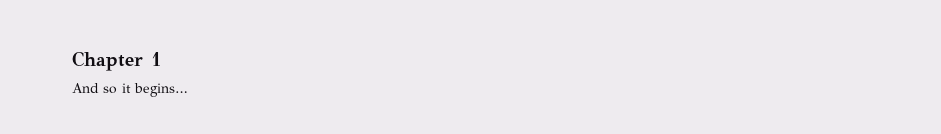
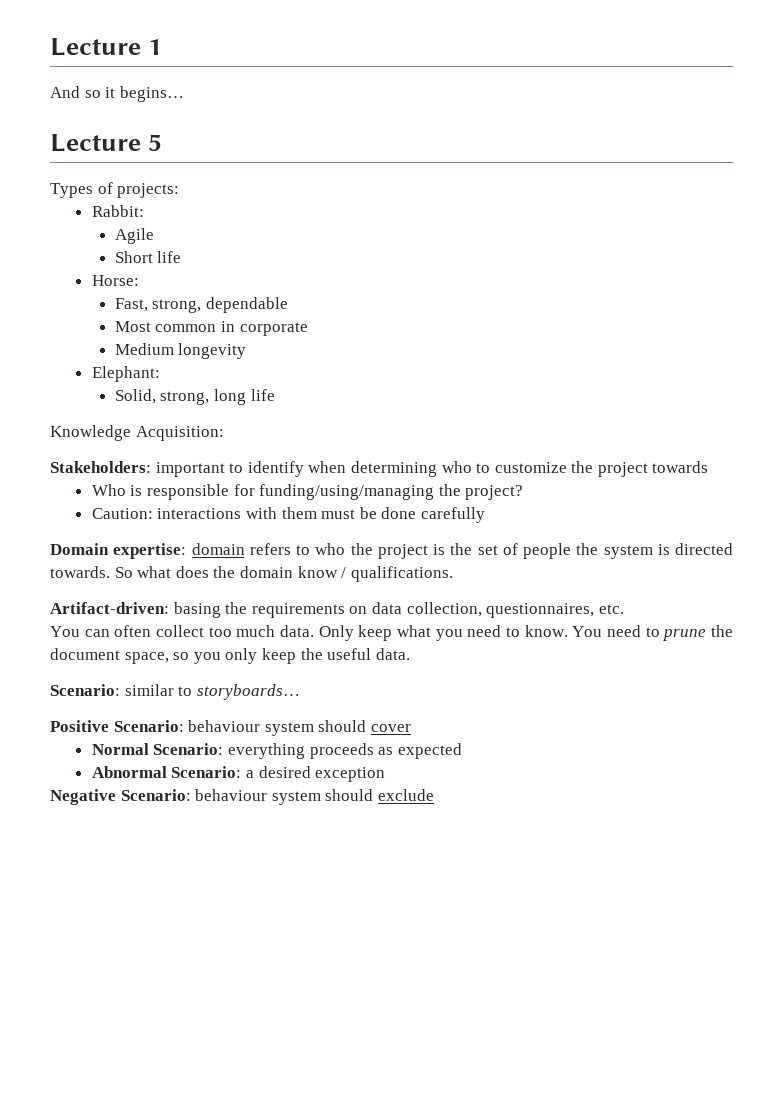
- Chapter 1
+ Lecture 1
+ Lecture 5
+ Types of projects:
+ Rabbit:
+ Agile
+ Short life
+ Horse:
+ Fast, strong, dependable
+ Most common in corporate
+ Medium longevity
+ Elephant:
+ Solid, strong, long life
+ Knowledge Acquisition:
+ Stakeholders: important to identify when determining who to customize the project towards
+ Who is responsible for funding/using/managing the project?
+ Caution: interactions with them must be done carefully
+ Domain expertise: domain refers to who the project is the set of people the system is directed towards. So what does the domain know / qualifications.
+ Artifact-driven: basing the requirements on data collection, questionnaires, etc.
+ You can often collect too much data. Only keep what you need to know. You need to prune the document space, so you only keep the useful data.
+ Scenario: similar to storyboards…
+ Positive Scenario: behaviour system should cover
+ Normal Scenario: everything proceeds as expected
+ Abnormal Scenario: a desired exception
+ Negative Scenario: behaviour system should exclude

